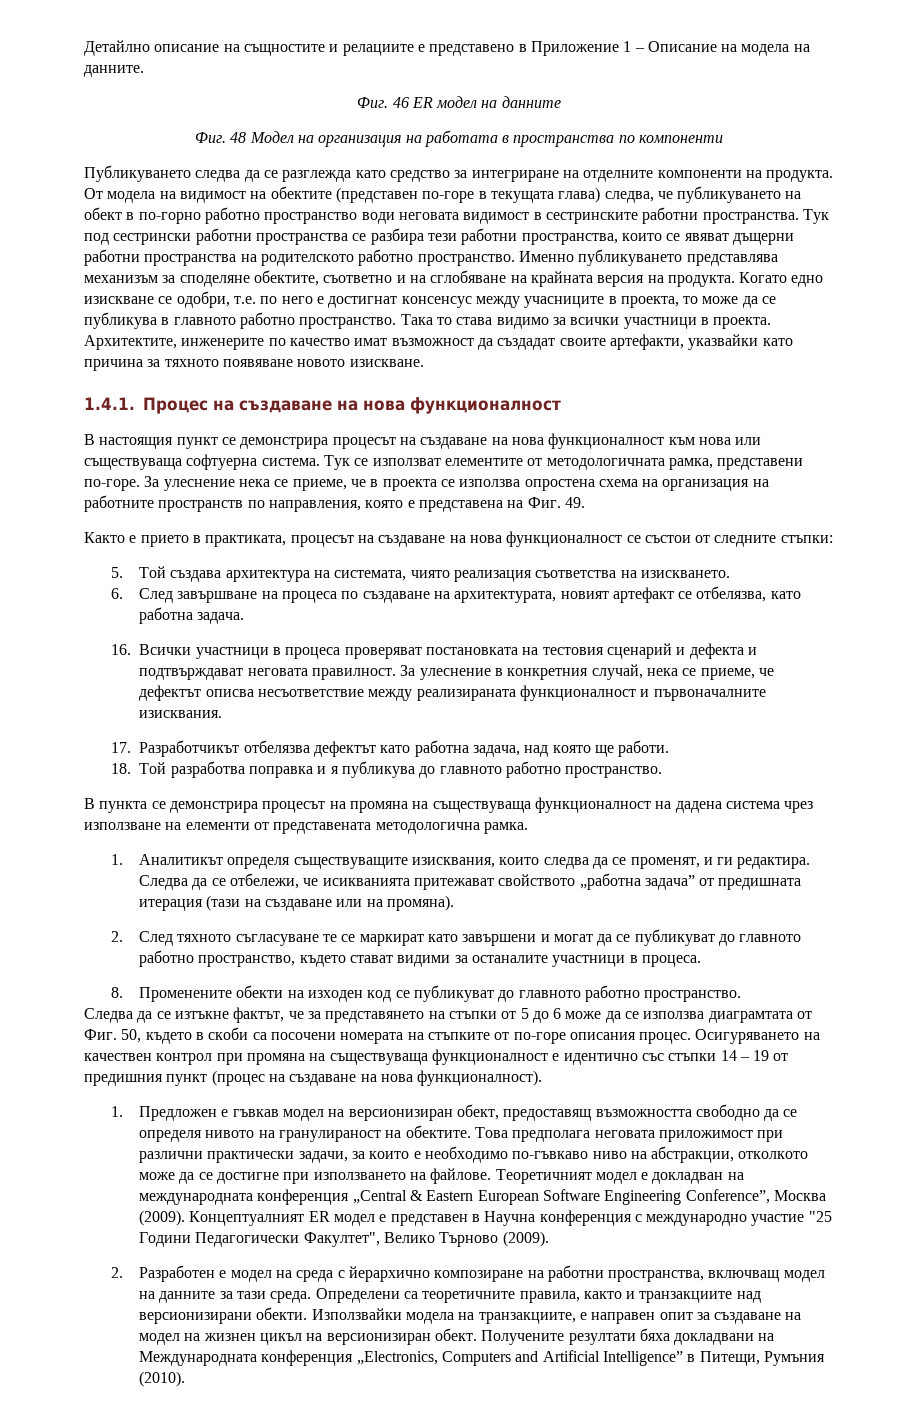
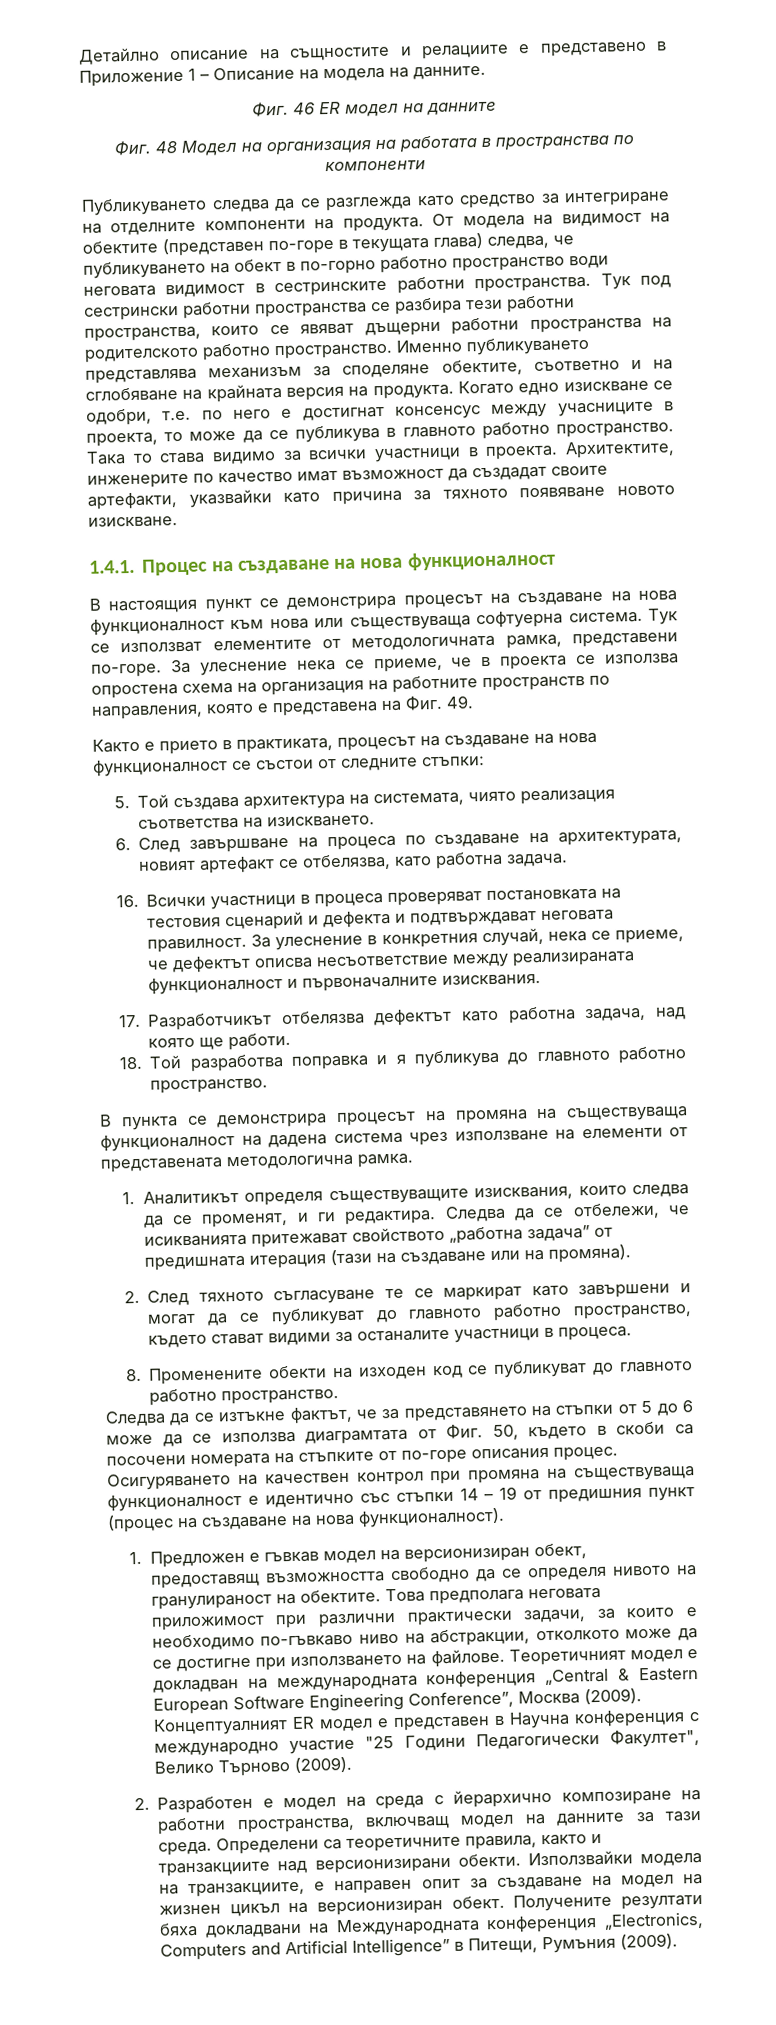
- Получените резултати бяха докладвани на Международната конференция „Electronics, Computers and Artificial Intelligence” в Питещи, Румъния (2010).
+ Получените резултати бяха докладвани на Международната конференция „Electronics, Computers and Artificial Intelligence” в Питещи, Румъния (2009).

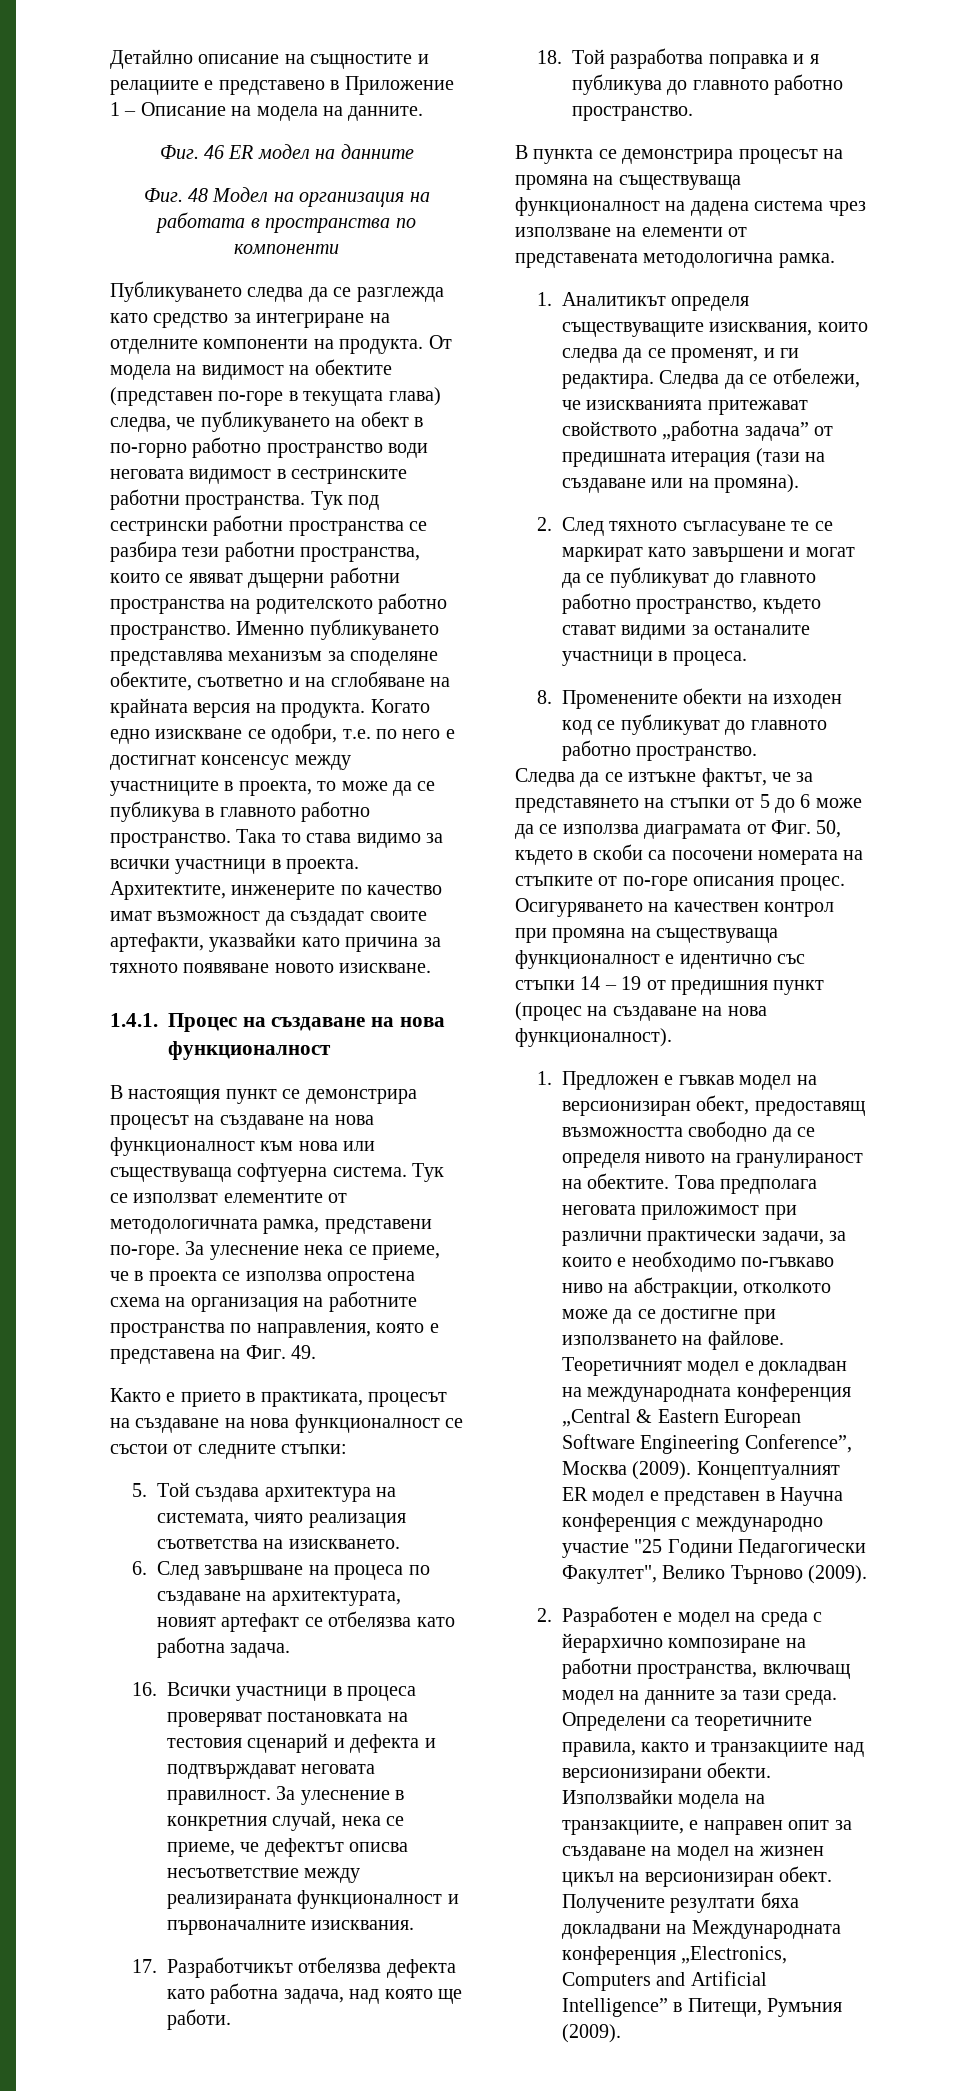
- Когато едно изискване се одобри, т.е. по него е достигнат консенсус между учасниците в проекта, то може да се публикува в главното работно пространство.
+ Когато едно изискване се одобри, т.е. по него е достигнат консенсус между участниците в проекта, то може да се публикува в главното работно пространство.
- За улеснение нека се приеме, че в проекта се използва опростена схема на организация на работните пространств по направления, която е представена на Фиг. 49.
+ За улеснение нека се приеме, че в проекта се използва опростена схема на организация на работните пространства по направления, която е представена на Фиг. 49.
- 6. След завършване на процеса по създаване на архитектурата, новият артефакт се отбелязва, като работна задача.
+ 6. След завършване на процеса по създаване на архитектурата, новият артефакт се отбелязва като работна задача.
- 17. Разработчикът отбелязва дефектът като работна задача, над която ще работи.
+ 17. Разработчикът отбелязва дефекта като работна задача, над която ще работи.
- Следва да се отбележи, че исикванията притежават свойството „работна задача” от предишната итерация (тази на създаване или на промяна).
+ Следва да се отбележи, че изискванията притежават свойството „работна задача” от предишната итерация (тази на създаване или на промяна).
- Следва да се изтъкне фактът, че за представянето на стъпки от 5 до 6 може да се използва диаграмтата от Фиг. 50, където в скоби са посочени номерата на стъпките от по-горе описания процес.
+ Следва да се изтъкне фактът, че за представянето на стъпки от 5 до 6 може да се използва диаграмата от Фиг. 50, където в скоби са посочени номерата на стъпките от по-горе описания процес.

